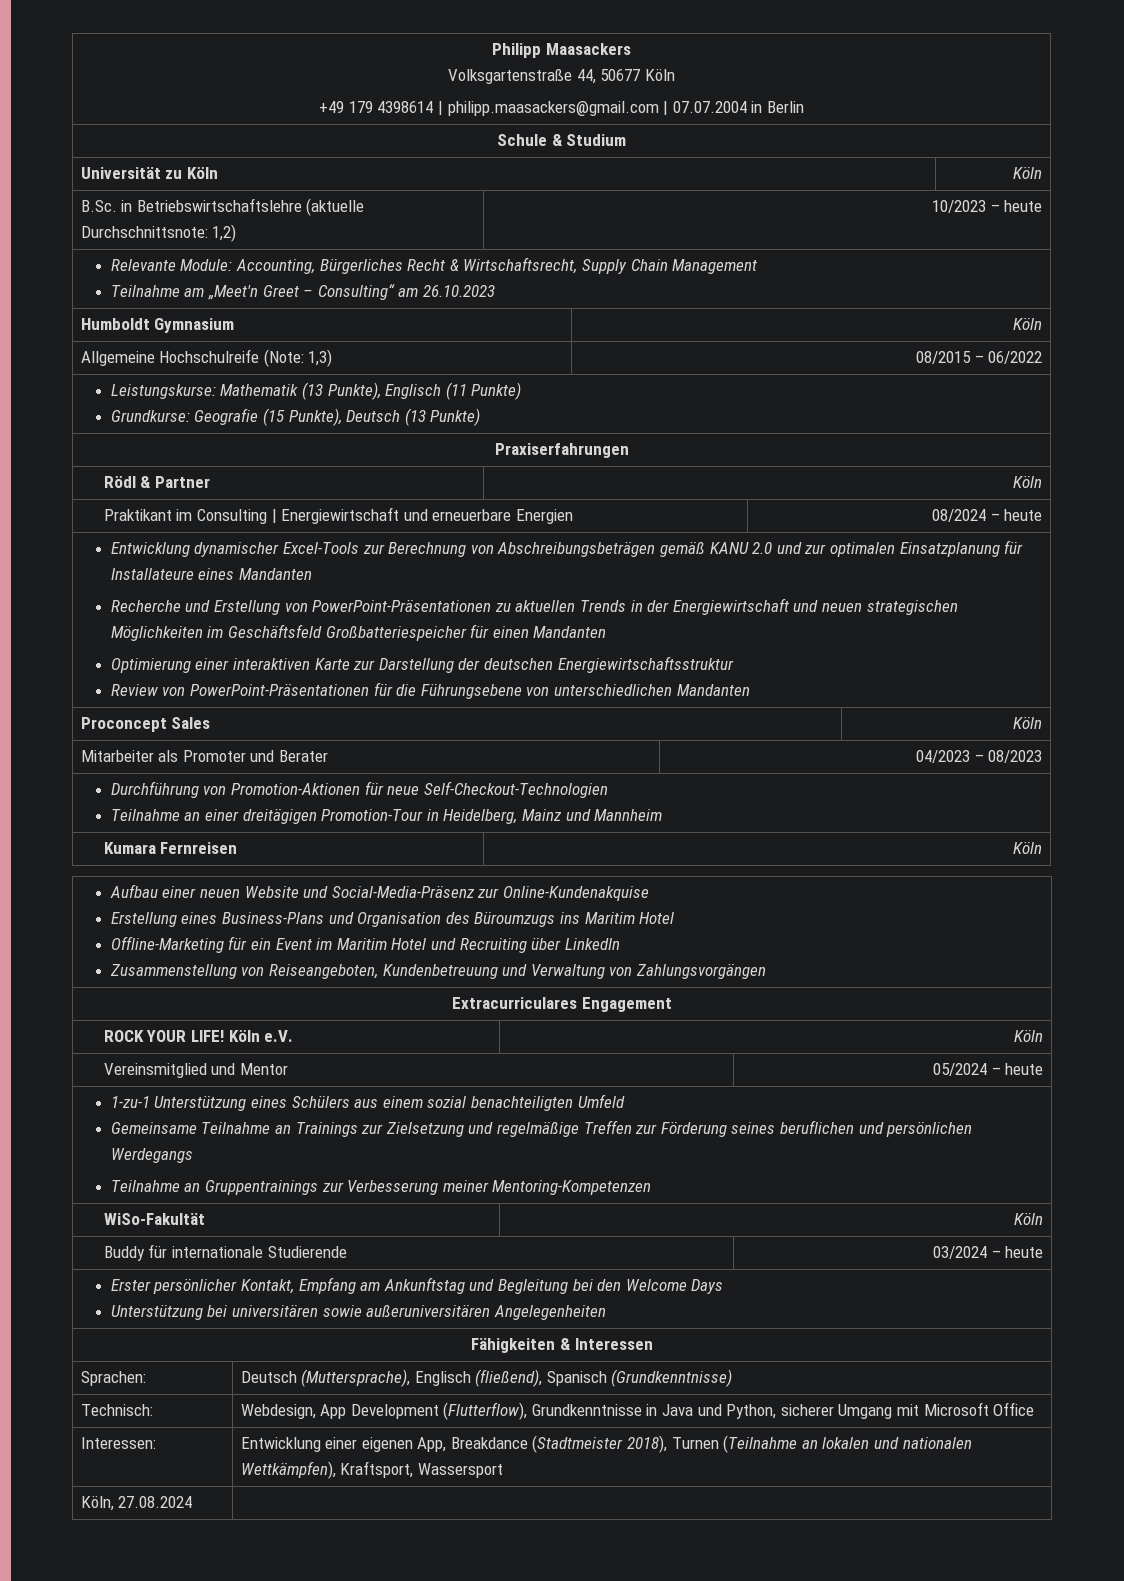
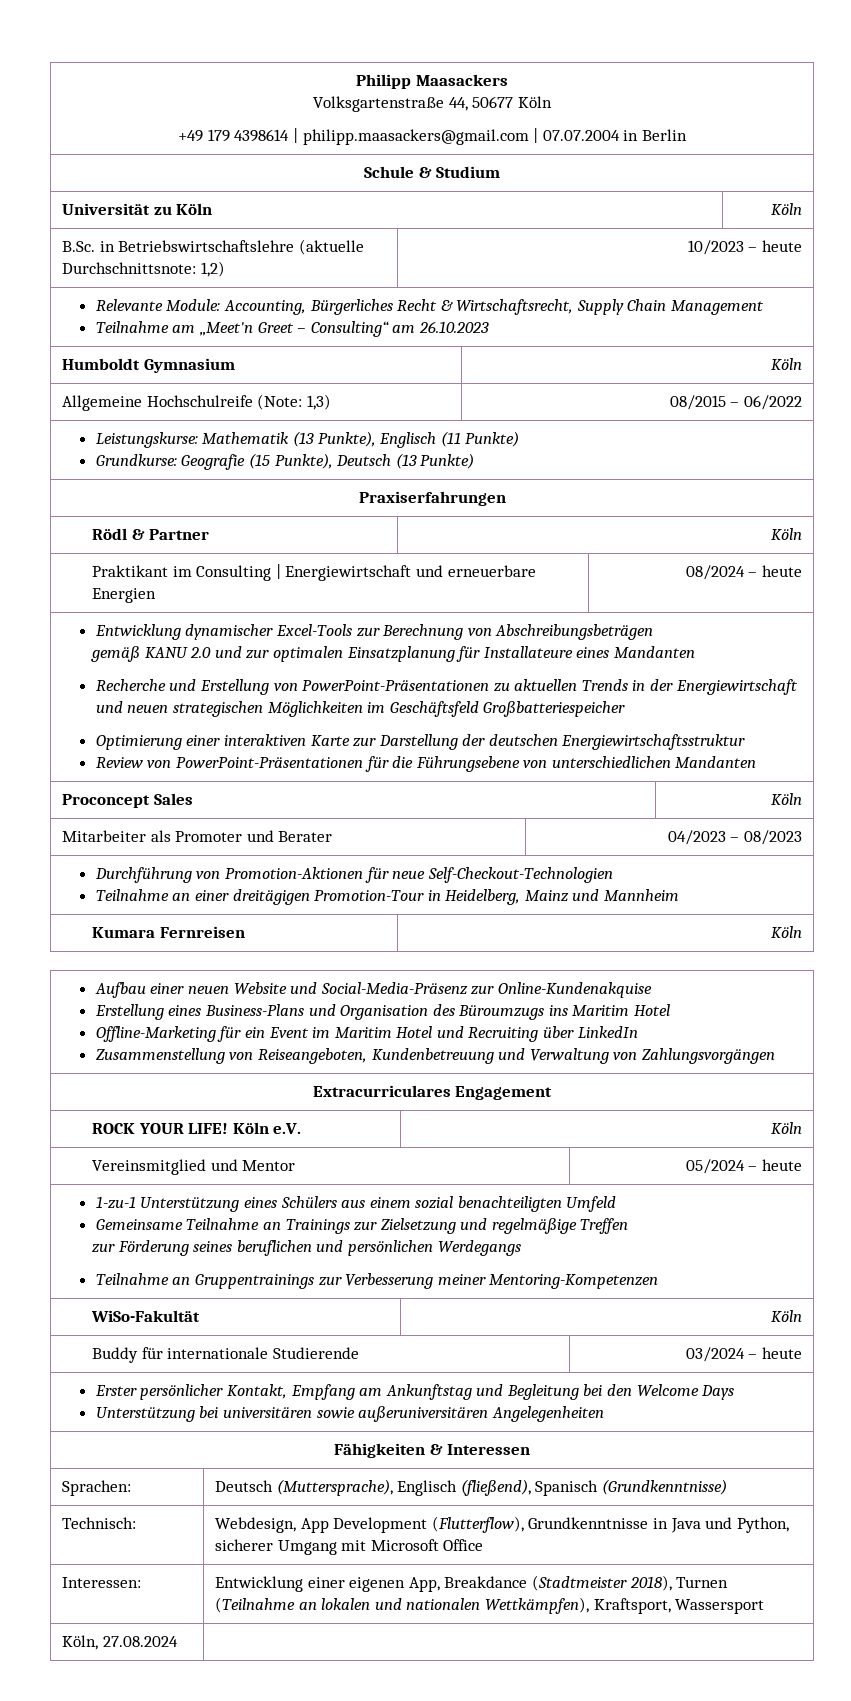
- Entwicklung dynamischer Excel-Tools zur Berechnung von Abschreibungsbeträgen gemäß KANU 2.0 und zur optimalen Einsatzplanung für Installateure eines Mandanten
+ Entwicklung dynamischer Excel-Tools zur Berechnung von Abschreibungsbeträgen
+ gemäß KANU 2.0 und zur optimalen Einsatzplanung für Installateure eines Mandanten
- Recherche und Erstellung von PowerPoint-Präsentationen zu aktuellen Trends in der Energiewirtschaft und neuen strategischen Möglichkeiten im Geschäftsfeld Großbatteriespeicher für einen Mandanten
+ Recherche und Erstellung von PowerPoint-Präsentationen zu aktuellen Trends in der Energiewirtschaft und neuen strategischen Möglichkeiten im Geschäftsfeld Großbatteriespeicher
  1-zu-1 Unterstützung eines Schülers aus einem sozial benachteiligten Umfeld
- Gemeinsame Teilnahme an Trainings zur Zielsetzung und regelmäßige Treffen zur Förderung seines beruflichen und persönlichen Werdegangs
+ Gemeinsame Teilnahme an Trainings zur Zielsetzung und regelmäßige Treffen
+ zur Förderung seines beruflichen und persönlichen Werdegangs

